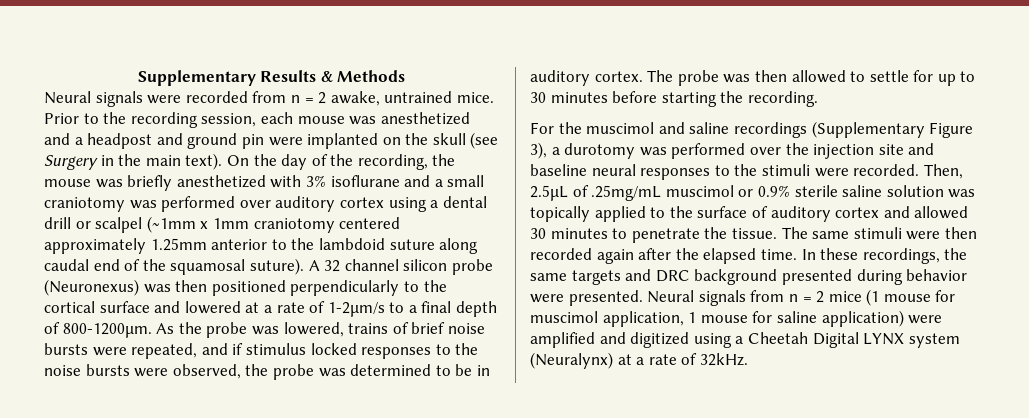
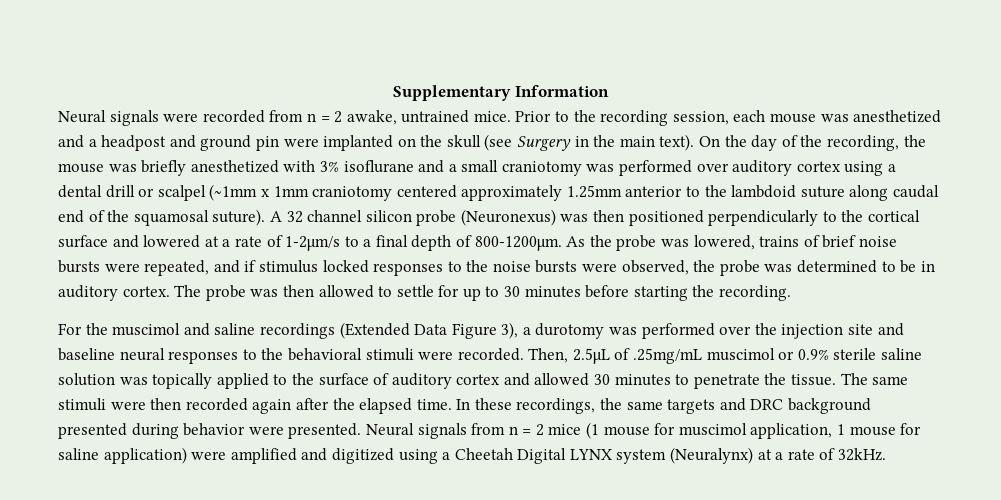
- Supplementary Results & Methods
+ Supplementary Information
- For the muscimol and saline recordings (Supplementary Figure 3), a durotomy was performed over the injection site and baseline neural responses to the stimuli were recorded.
+ For the muscimol and saline recordings (Extended Data Figure 3), a durotomy was performed over the injection site and baseline neural responses to the behavioral stimuli were recorded.

